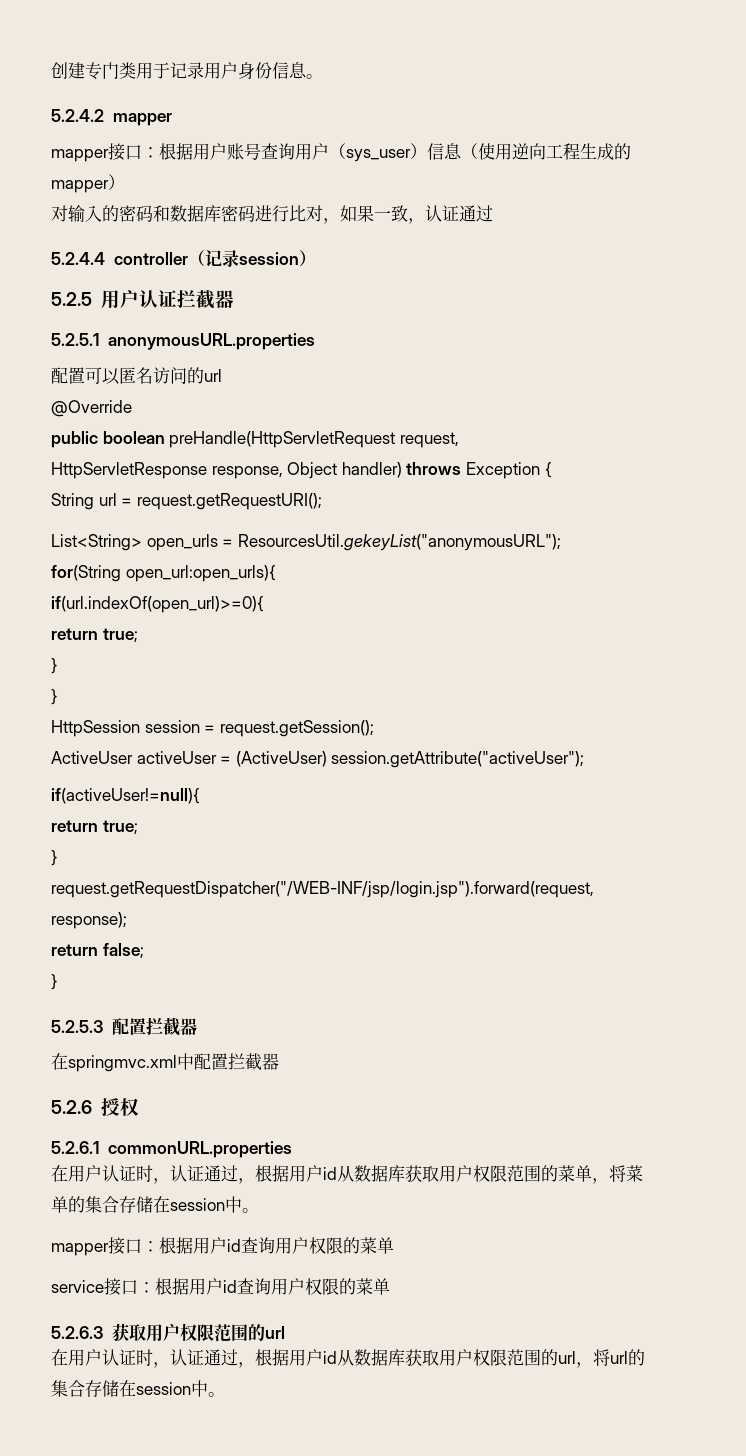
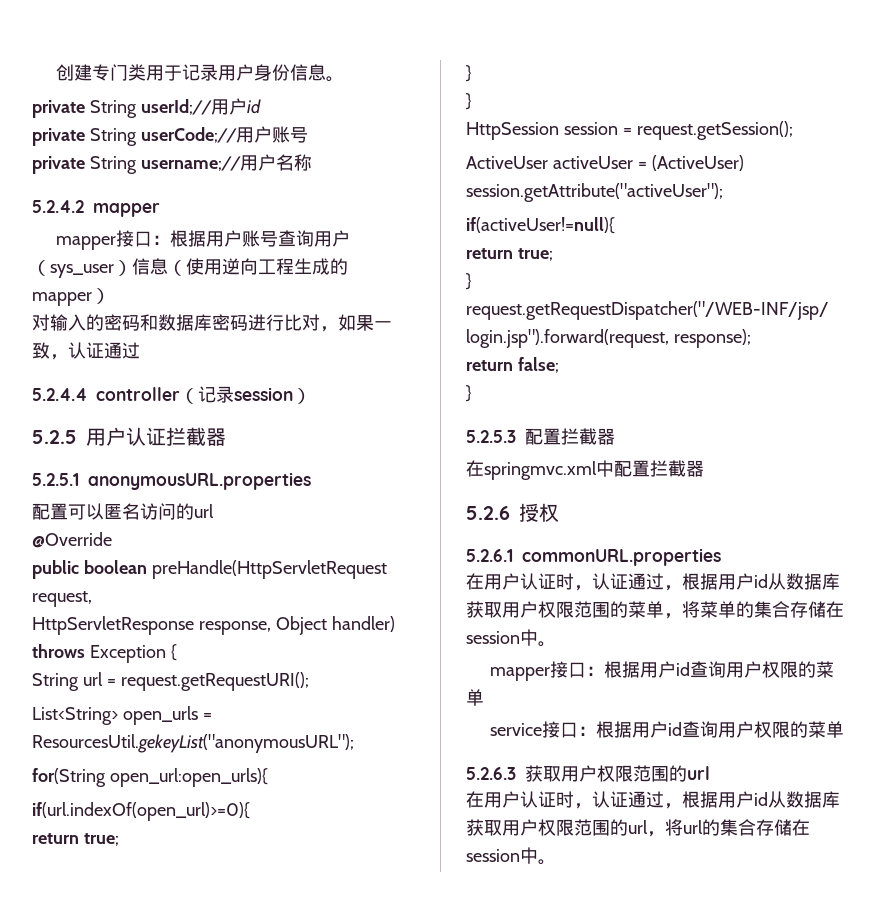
+ private String userId;//用户id
+ private String userCode;//用户账号
+ private String username;//用户名称

